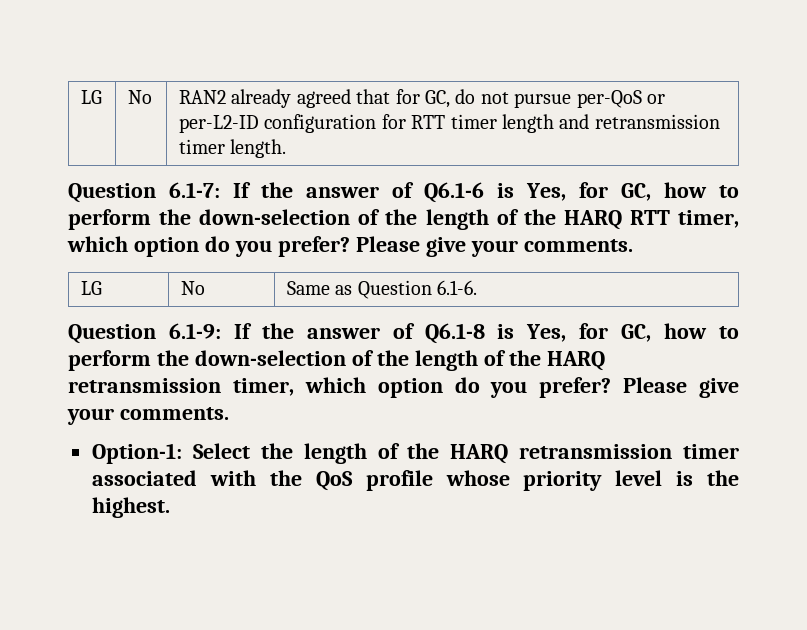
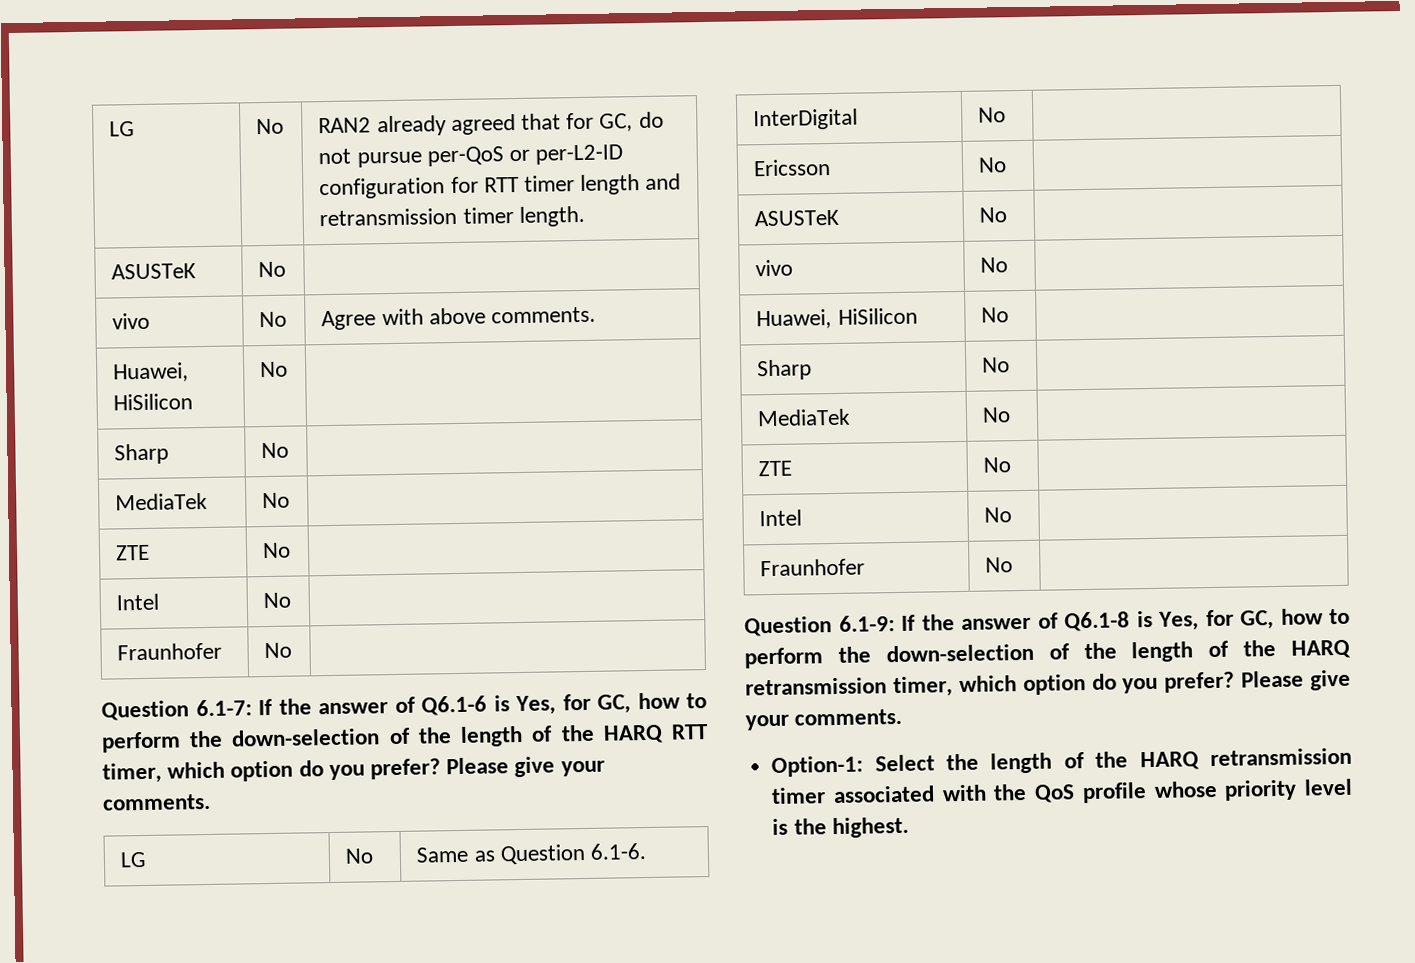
  LG | No | RAN2 already agreed that for GC, do not pursue per-QoS or per-L2-ID configuration for RTT timer length and retransmission timer length.
+ ASUSTeK | No |
+ vivo | No | Agree with above comments.
+ Huawei, HiSilicon | No |
+ Sharp | No |
+ MediaTek | No |
+ ZTE | No |
+ Intel | No |
+ Fraunhofer | No |
+ InterDigital | No |
+ Ericsson | No |
+ ASUSTeK | No |
+ vivo | No |
+ Huawei, HiSilicon | No |
+ Sharp | No |
+ MediaTek | No |
+ ZTE | No |
+ Intel | No |
+ Fraunhofer | No |

